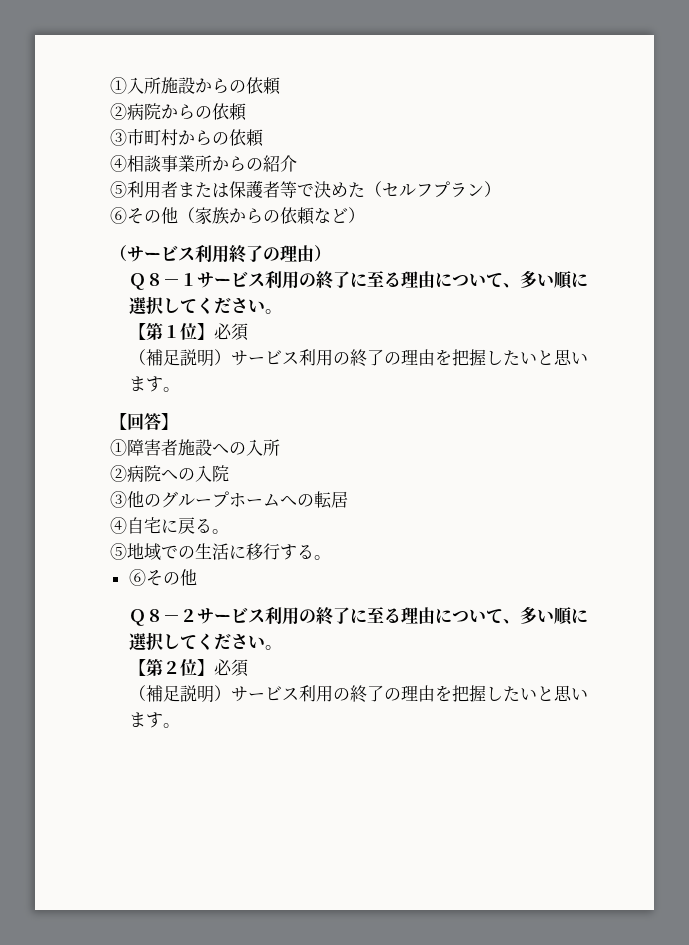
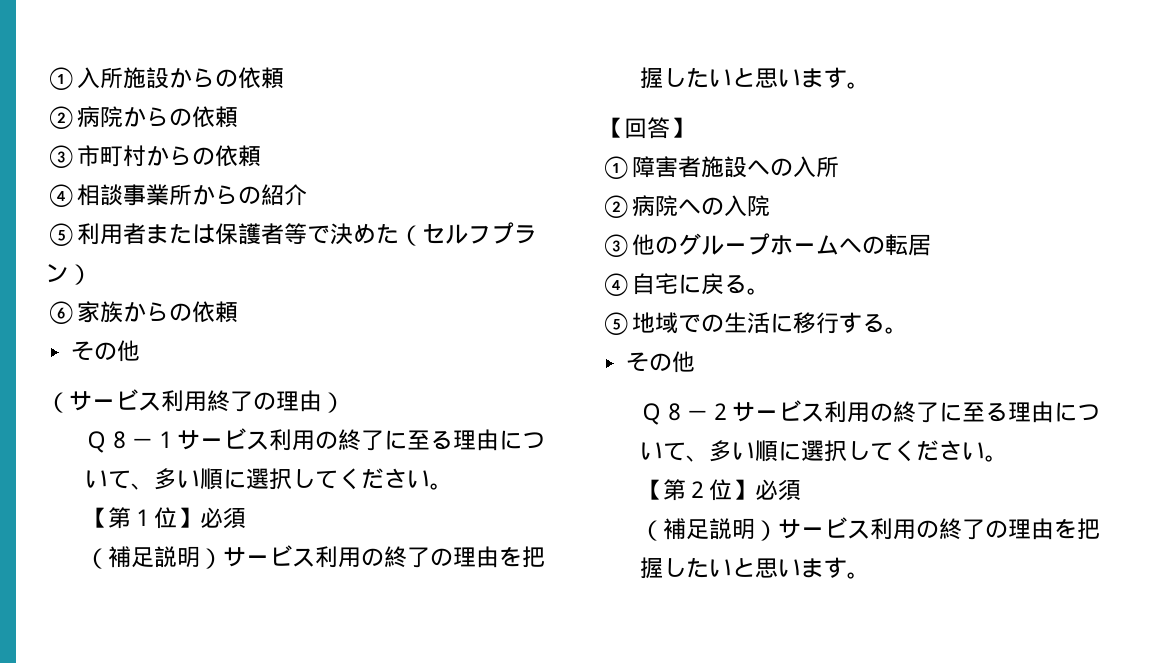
- ⑥その他（家族からの依頼など）
+ ⑥家族からの依頼
+ その他
  ⑤地域での生活に移行する。
- ⑥その他
+ その他

